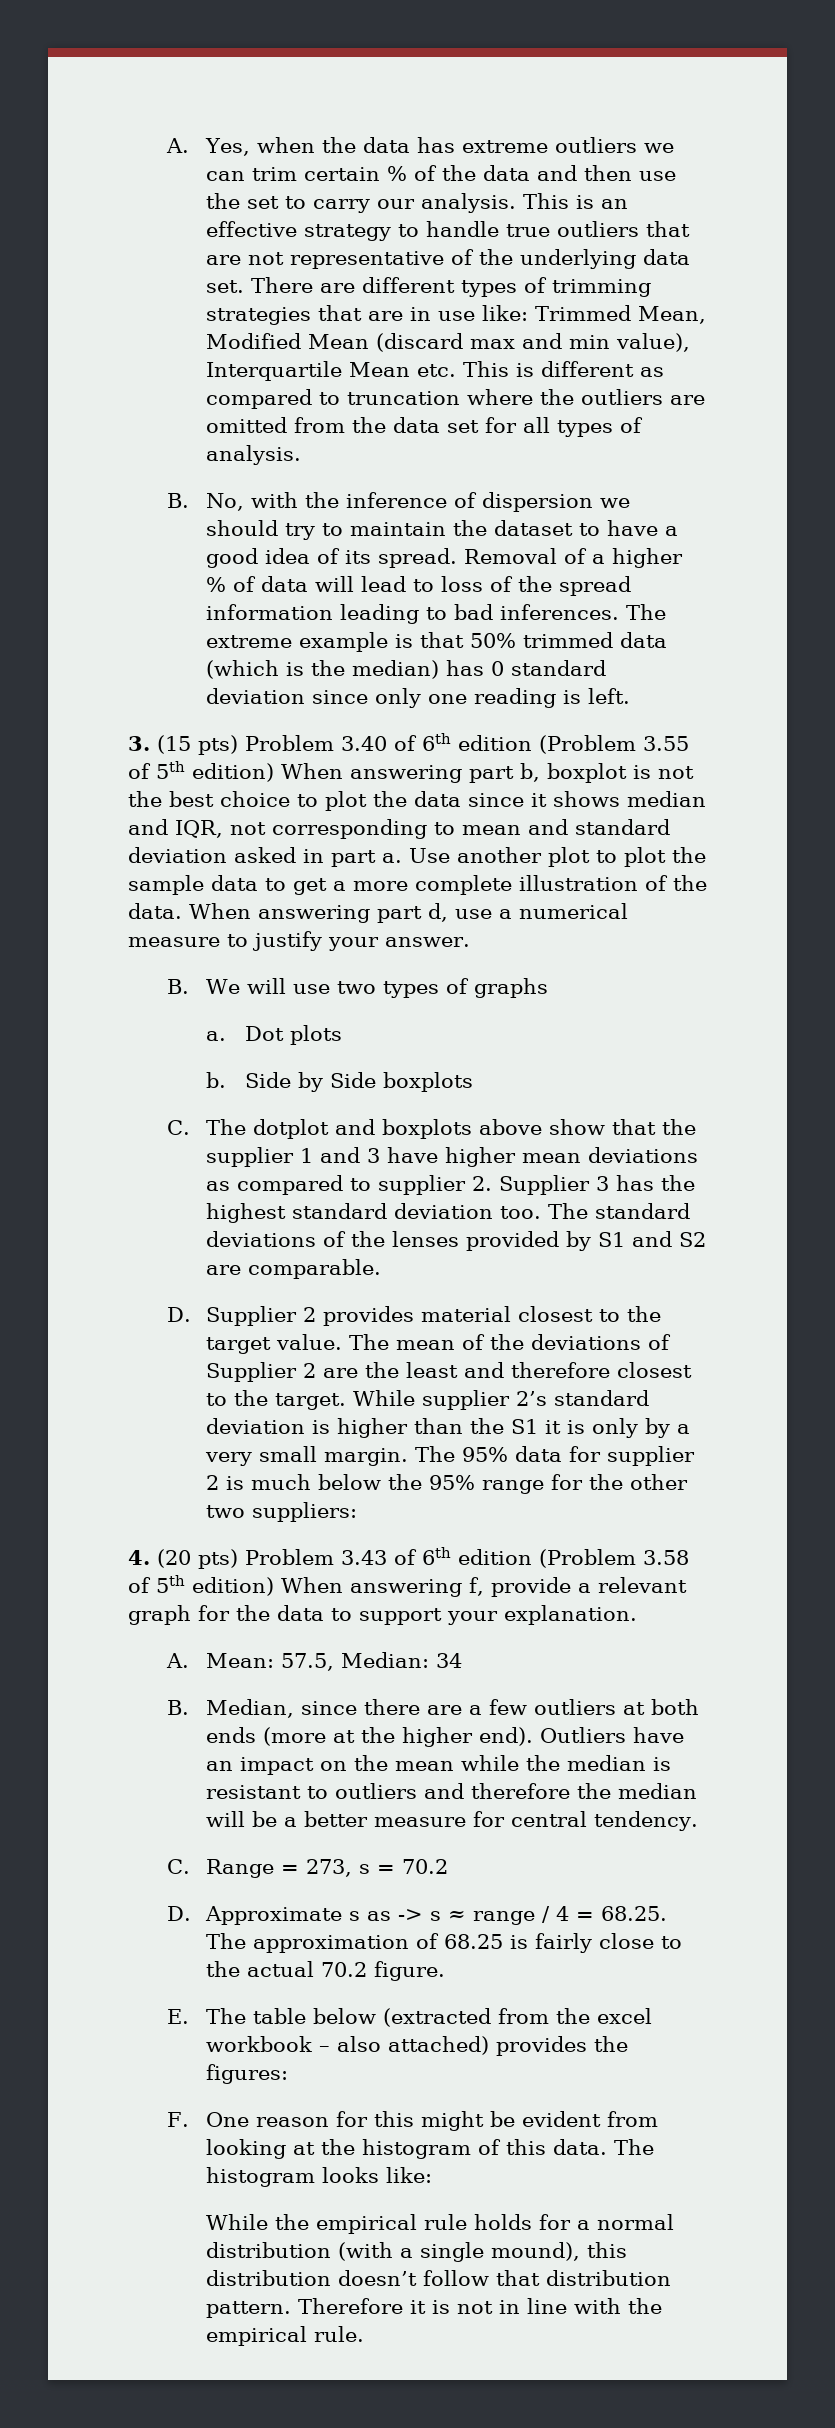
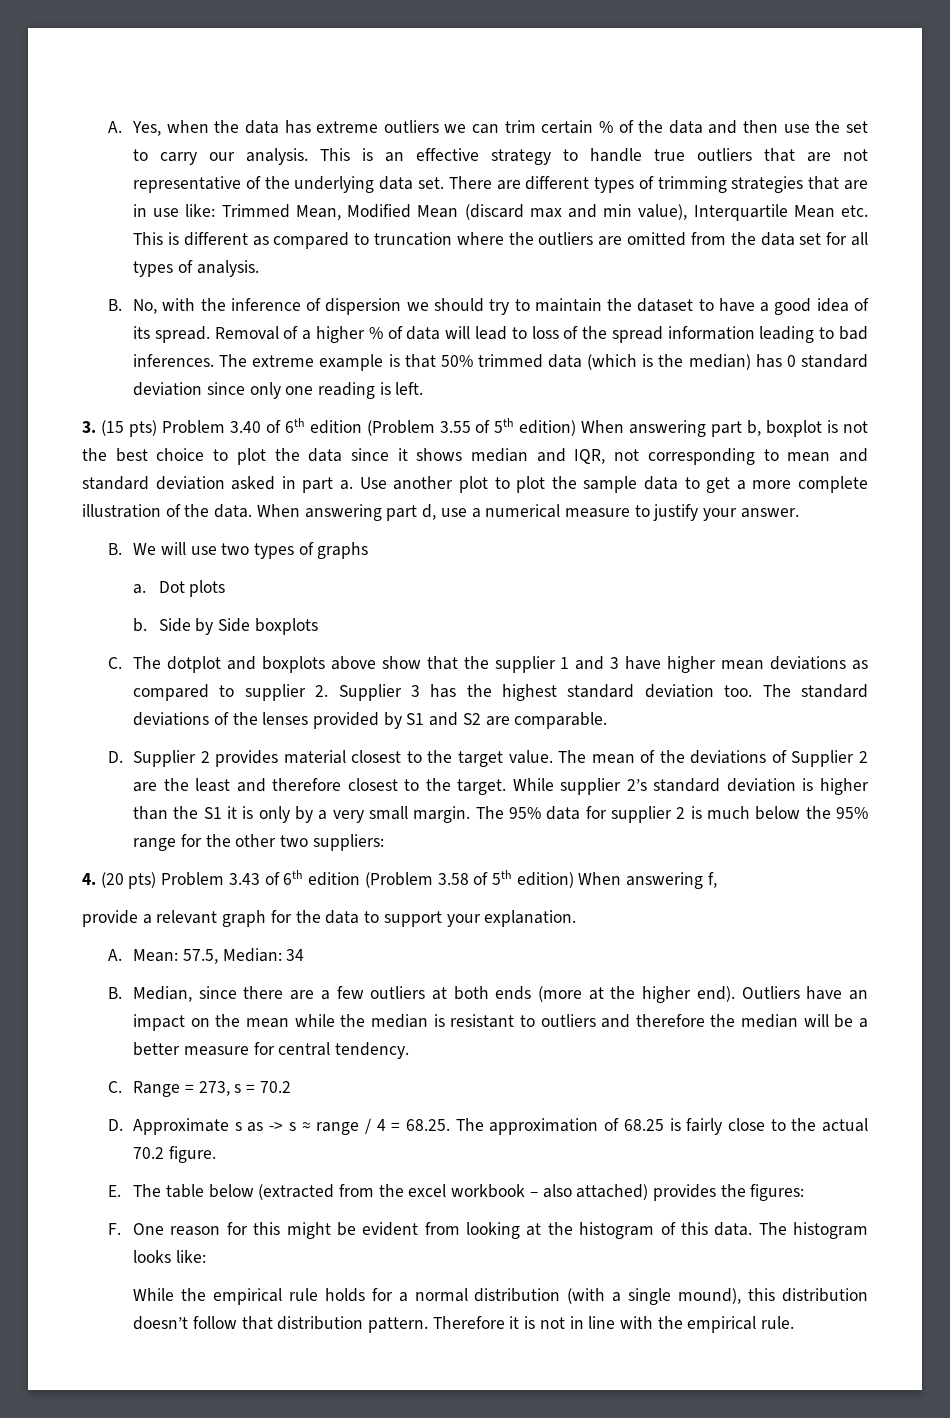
- 4. (20 pts) Problem 3.43 of 6th edition (Problem 3.58 of 5th edition) When answering f, provide a relevant graph for the data to support your explanation.
+ 4. (20 pts) Problem 3.43 of 6th edition (Problem 3.58 of 5th edition) When answering f,
+ provide a relevant graph for the data to support your explanation.

